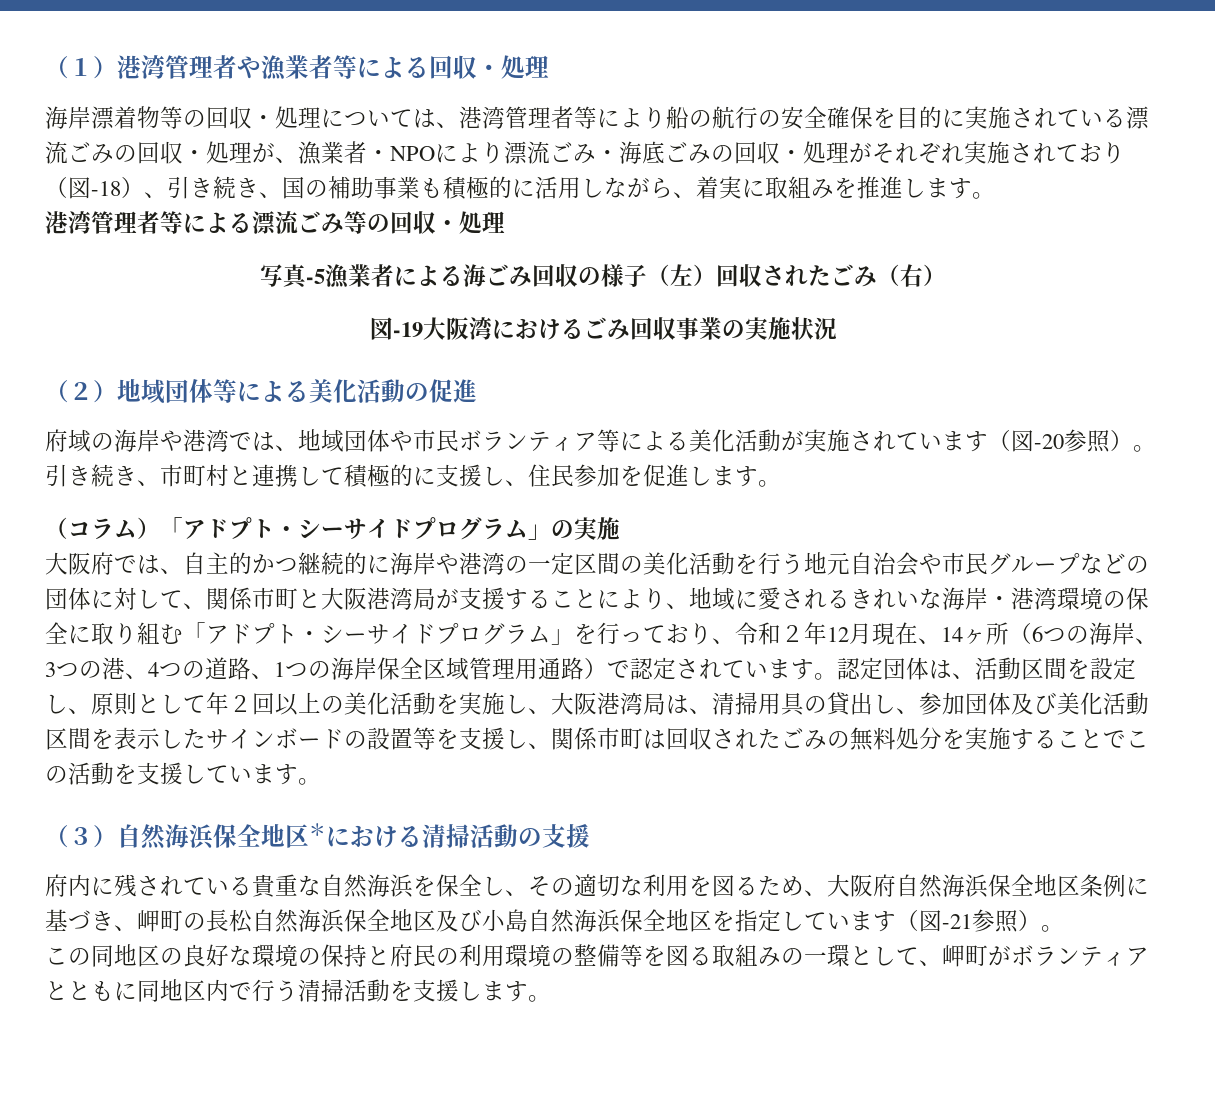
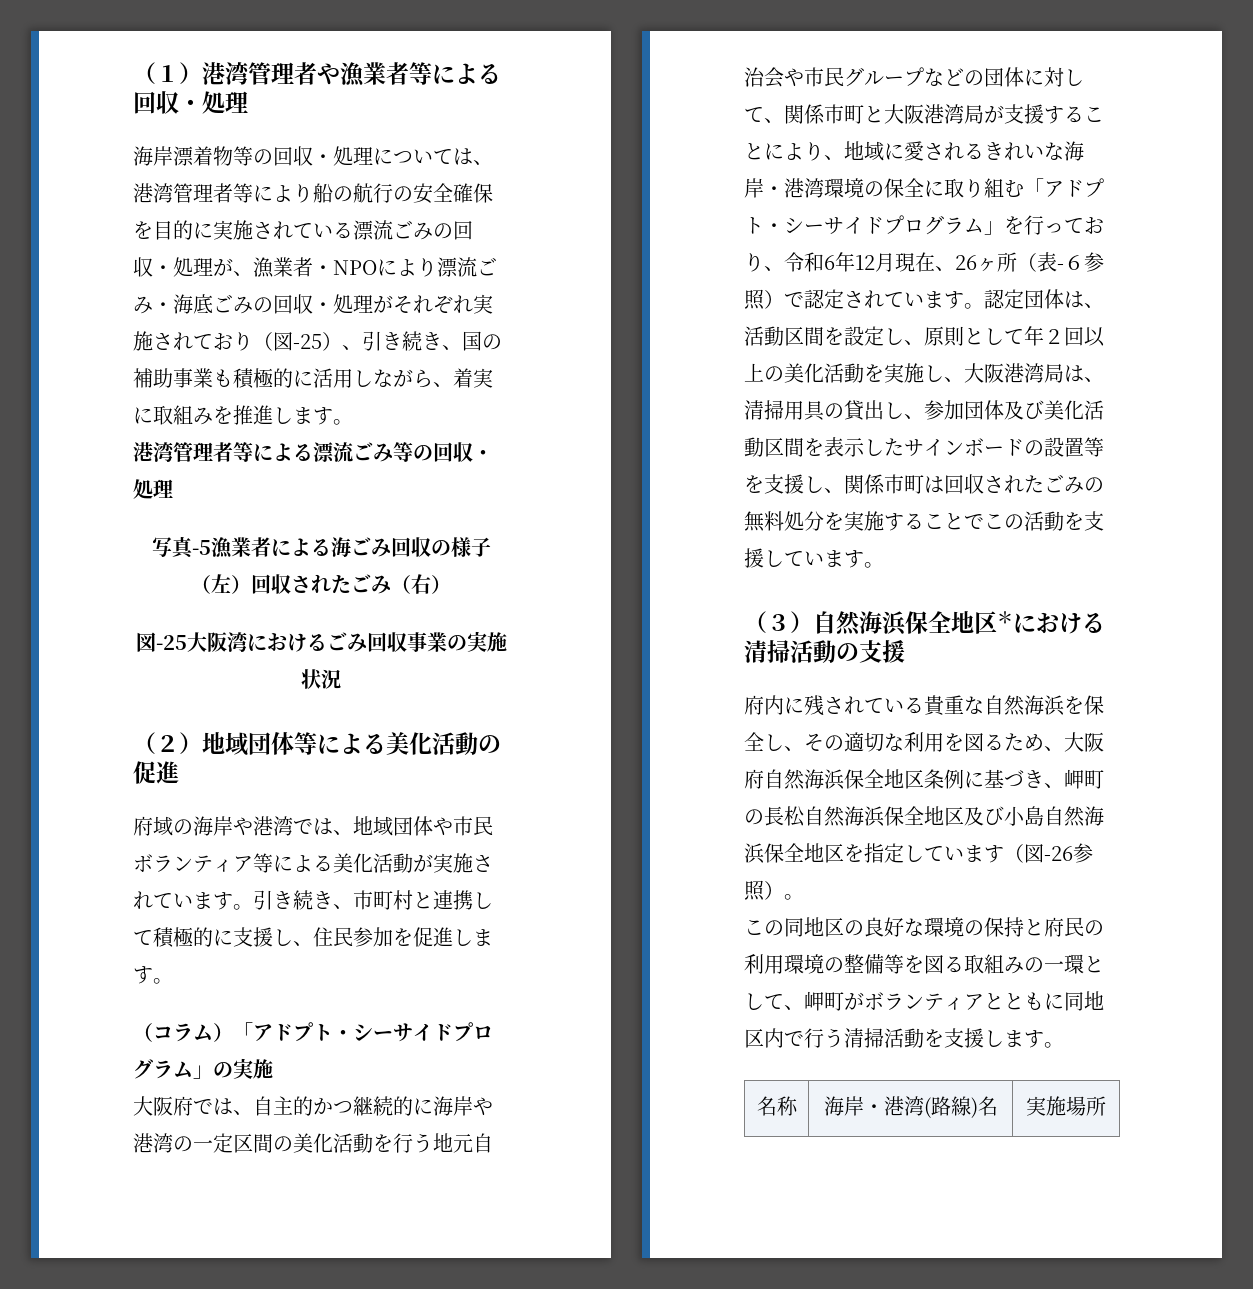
- 海岸漂着物等の回収・処理については、港湾管理者等により船の航行の安全確保を目的に実施されている漂流ごみの回収・処理が、漁業者・NPOにより漂流ごみ・海底ごみの回収・処理がそれぞれ実施されており（図-18）、引き続き、国の補助事業も積極的に活用しながら、着実に取組みを推進します。
+ 海岸漂着物等の回収・処理については、港湾管理者等により船の航行の安全確保を目的に実施されている漂流ごみの回収・処理が、漁業者・NPOにより漂流ごみ・海底ごみの回収・処理がそれぞれ実施されており（図-25）、引き続き、国の補助事業も積極的に活用しながら、着実に取組みを推進します。
- 図-19大阪湾におけるごみ回収事業の実施状況
+ 図-25大阪湾におけるごみ回収事業の実施状況
- 府域の海岸や港湾では、地域団体や市民ボランティア等による美化活動が実施されています（図-20参照）。
+ 府域の海岸や港湾では、地域団体や市民ボランティア等による美化活動が実施されています。
- 大阪府では、自主的かつ継続的に海岸や港湾の一定区間の美化活動を行う地元自治会や市民グループなどの団体に対して、関係市町と大阪港湾局が支援することにより、地域に愛されるきれいな海岸・港湾環境の保全に取り組む「アドプト・シーサイドプログラム」を行っており、令和２年12月現在、14ヶ所（6つの海岸、3つの港、4つの道路、1つの海岸保全区域管理用通路）で認定されています。
+ 大阪府では、自主的かつ継続的に海岸や港湾の一定区間の美化活動を行う地元自治会や市民グループなどの団体に対して、関係市町と大阪港湾局が支援することにより、地域に愛されるきれいな海岸・港湾環境の保全に取り組む「アドプト・シーサイドプログラム」を行っており、令和6年12月現在、26ヶ所（表-６参照）で認定されています。
- 府内に残されている貴重な自然海浜を保全し、その適切な利用を図るため、大阪府自然海浜保全地区条例に基づき、岬町の長松自然海浜保全地区及び小島自然海浜保全地区を指定しています（図-21参照）。
+ 府内に残されている貴重な自然海浜を保全し、その適切な利用を図るため、大阪府自然海浜保全地区条例に基づき、岬町の長松自然海浜保全地区及び小島自然海浜保全地区を指定しています（図-26参照）。
+ 名称 | 海岸・港湾(路線)名 | 実施場所

